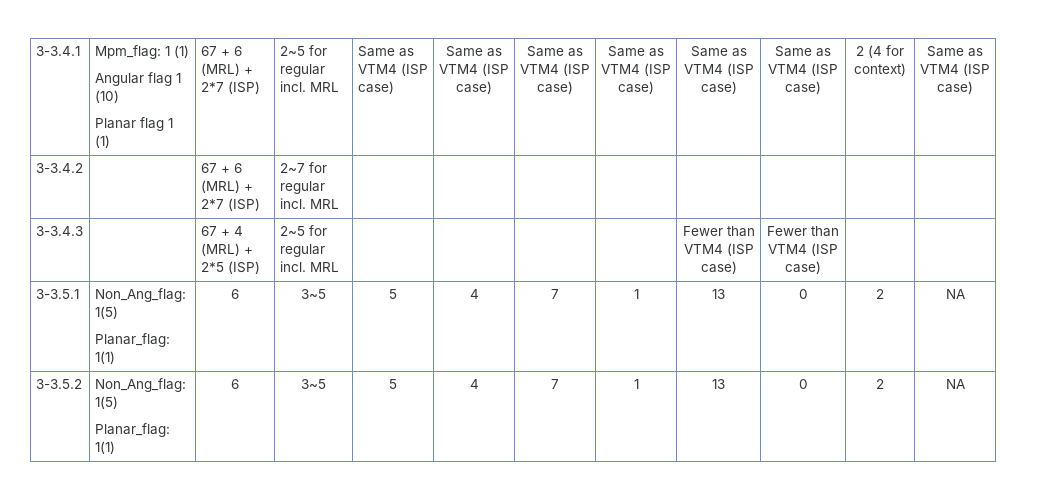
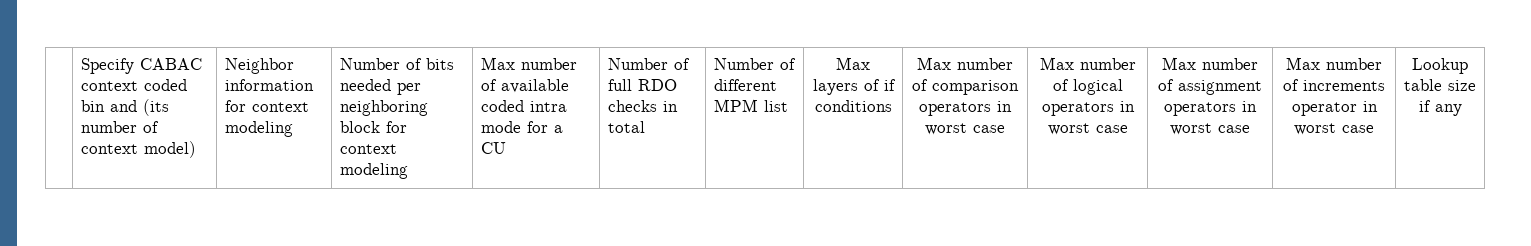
- 3-3.4.1 | Mpm_flag: 1 (1)
- Angular flag 1 (10)
- Planar flag 1 (1) | 67 + 6 (MRL) + 2*7 (ISP) | 2~5 for regular incl. MRL | Same as VTM4 (ISP case) | Same as VTM4 (ISP case) | Same as VTM4 (ISP case) | Same as VTM4 (ISP case) | Same as VTM4 (ISP case) | Same as VTM4 (ISP case) | 2 (4 for context) | Same as VTM4 (ISP case)
- 3-3.4.2 | | 67 + 6 (MRL) + 2*7 (ISP) | 2~7 for regular incl. MRL | | | | | | | |
- 3-3.4.3 | | 67 + 4 (MRL) + 2*5 (ISP) | 2~5 for regular incl. MRL | | | | | Fewer than VTM4 (ISP case) | Fewer than VTM4 (ISP case) | |
- 3-3.5.1 | Non_Ang_flag: 1(5)
- Planar_flag: 1(1) | 6 | 3~5 | 5 | 4 | 7 | 1 | 13 | 0 | 2 | NA
- 3-3.5.2 | Non_Ang_flag: 1(5)
- Planar_flag: 1(1) | 6 | 3~5 | 5 | 4 | 7 | 1 | 13 | 0 | 2 | NA
+ Specify CABAC context coded bin and (its number of context model) | Neighbor information for context modeling | Number of bits needed per neighboring block for context modeling | Max number of available coded intra mode for a CU | Number of full RDO checks in total | Number of different MPM list | Max layers of if conditions | Max number of comparison operators in worst case | Max number of logical operators in worst case | Max number of assignment operators in worst case | Max number of increments operator in worst case | Lookup table size if any

